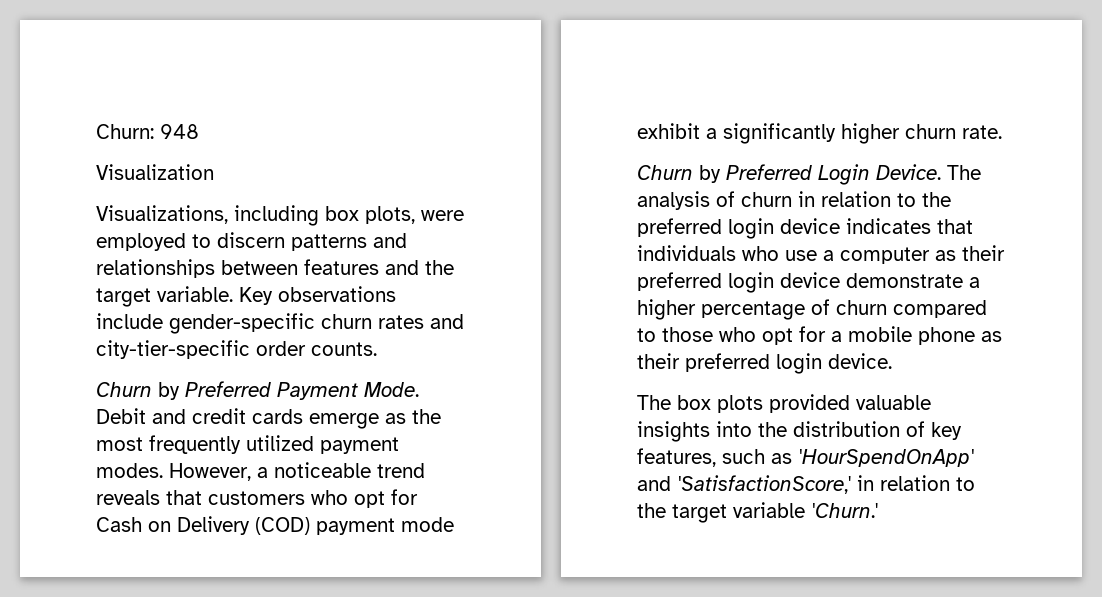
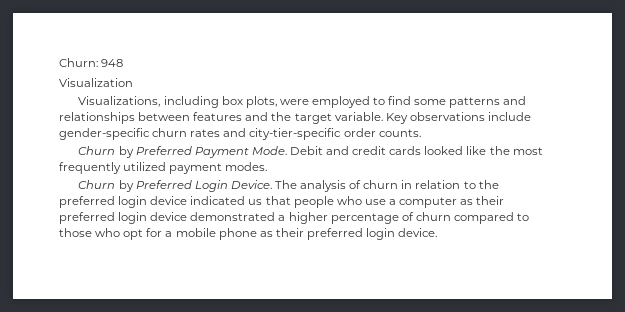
- Visualizations, including box plots, were employed to discern patterns and relationships between features and the target variable.
+ Visualizations, including box plots, were employed to find some patterns and relationships between features and the target variable.
- Debit and credit cards emerge as the most frequently utilized payment modes. However, a noticeable trend reveals that customers who opt for Cash on Delivery (COD) payment mode exhibit a significantly higher churn rate.
+ Debit and credit cards looked like the most frequently utilized payment modes.
- The analysis of churn in relation to the preferred login device indicates that individuals who use a computer as their preferred login device demonstrate a higher percentage of churn compared to those who opt for a mobile phone as their preferred login device.
+ The analysis of churn in relation to the preferred login device indicated us that people who use a computer as their preferred login device demonstrated a higher percentage of churn compared to those who opt for a mobile phone as their preferred login device.
- The box plots provided valuable insights into the distribution of key features, such as 'HourSpendOnApp' and 'SatisfactionScore,' in relation to the target variable 'Churn.'

